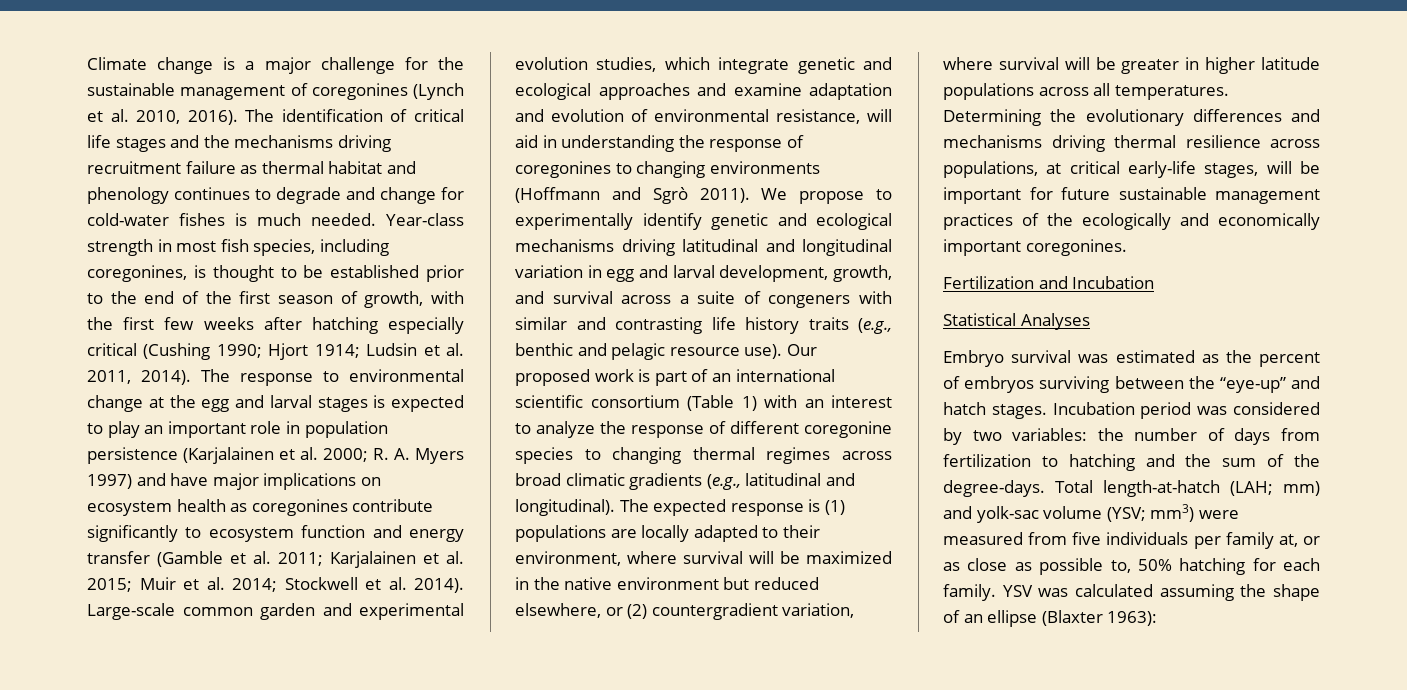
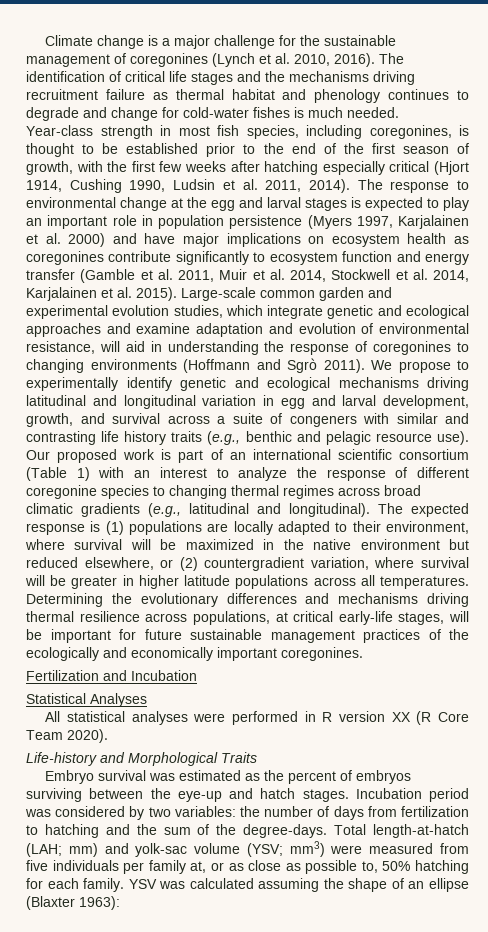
- Year-class strength in most fish species, including coregonines, is thought to be established prior to the end of the first season of growth, with the first few weeks after hatching especially critical (Cushing 1990; Hjort 1914; Ludsin et al. 2011, 2014).
+ Year-class strength in most fish species, including coregonines, is thought to be established prior to the end of the first season of growth, with the first few weeks after hatching especially critical (Hjort 1914, Cushing 1990, Ludsin et al. 2011, 2014).
- The response to environmental change at the egg and larval stages is expected to play an important role in population persistence (Karjalainen et al. 2000; R. A. Myers 1997) and have major implications on ecosystem health as coregonines contribute significantly to ecosystem function and energy transfer (Gamble et al. 2011; Karjalainen et al. 2015; Muir et al. 2014; Stockwell et al. 2014).
+ The response to environmental change at the egg and larval stages is expected to play an important role in population persistence (Myers 1997, Karjalainen et al. 2000) and have major implications on ecosystem health as coregonines contribute significantly to ecosystem function and energy transfer (Gamble et al. 2011, Muir et al. 2014, Stockwell et al. 2014, Karjalainen et al. 2015).
+ All statistical analyses were performed in R version XX (R Core Team 2020).
+ Life-history and Morphological Traits
- Embryo survival was estimated as the percent of embryos surviving between the “eye-up” and hatch stages.
+ Embryo survival was estimated as the percent of embryos surviving between the eye-up and hatch stages.

